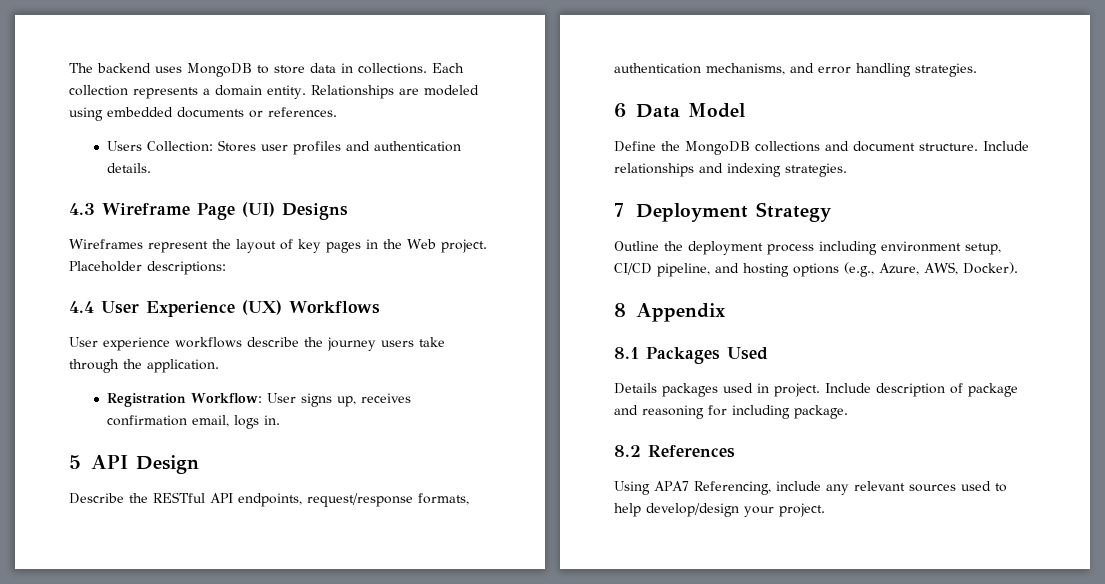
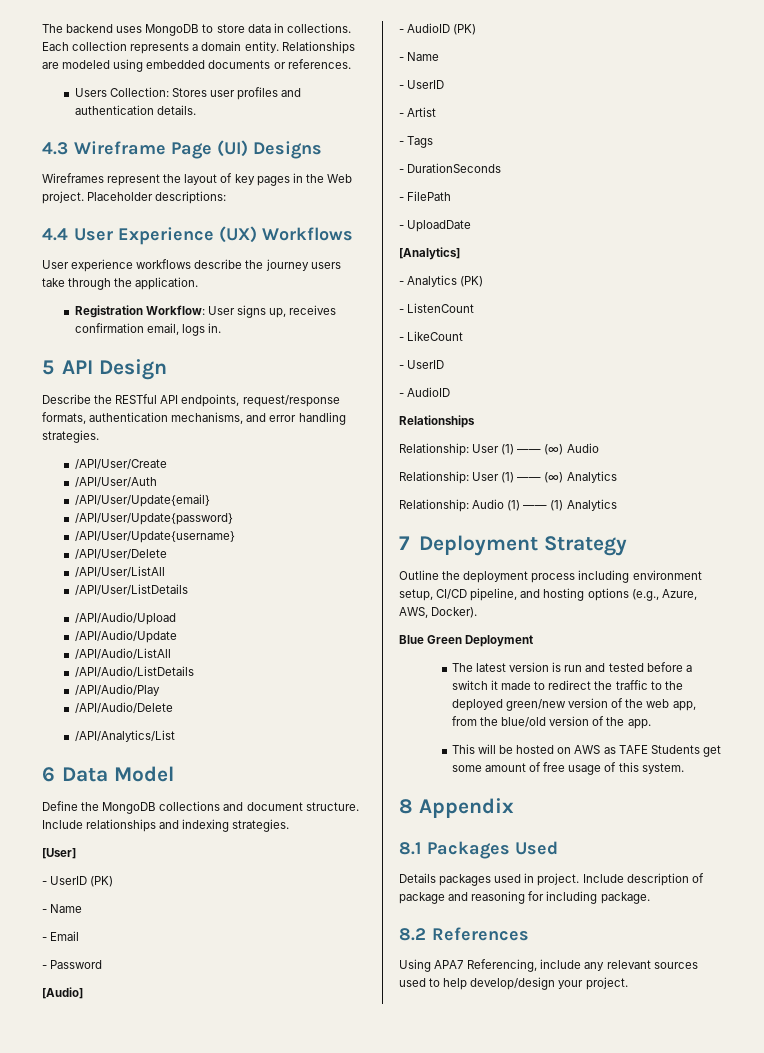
+ /API/User/Create
+ /API/User/Auth
+ /API/User/Update{email}
+ /API/User/Update{password}
+ /API/User/Update{username}
+ /API/User/Delete
+ /API/User/ListAll
+ /API/User/ListDetails
+ /API/Audio/Upload
+ /API/Audio/Update
+ /API/Audio/ListAll
+ /API/Audio/ListDetails
+ /API/Audio/Play
+ /API/Audio/Delete
+ /API/Analytics/List
+ [User]
+ - UserID (PK)
+ - Name
+ - Email
+ - Password
+ [Audio]
+ - AudioID (PK)
+ - Name
+ - UserID
+ - Artist
+ - Tags
+ - DurationSeconds
+ - FilePath
+ - UploadDate
+ [Analytics]
+ - Analytics (PK)
+ - ListenCount
+ - LikeCount
+ - UserID
+ - AudioID
+ Relationships
+ Relationship: User (1) —— (∞) Audio
+ Relationship: User (1) —— (∞) Analytics
+ Relationship: Audio (1) —— (1) Analytics
+ Blue Green Deployment
+ The latest version is run and tested before a switch it made to redirect the traffic to the deployed green/new version of the web app, from the blue/old version of the app.
+ This will be hosted on AWS as TAFE Students get some amount of free usage of this system.

